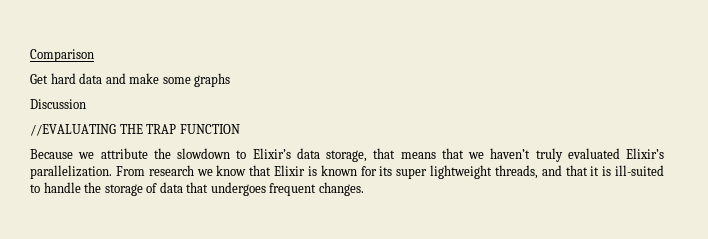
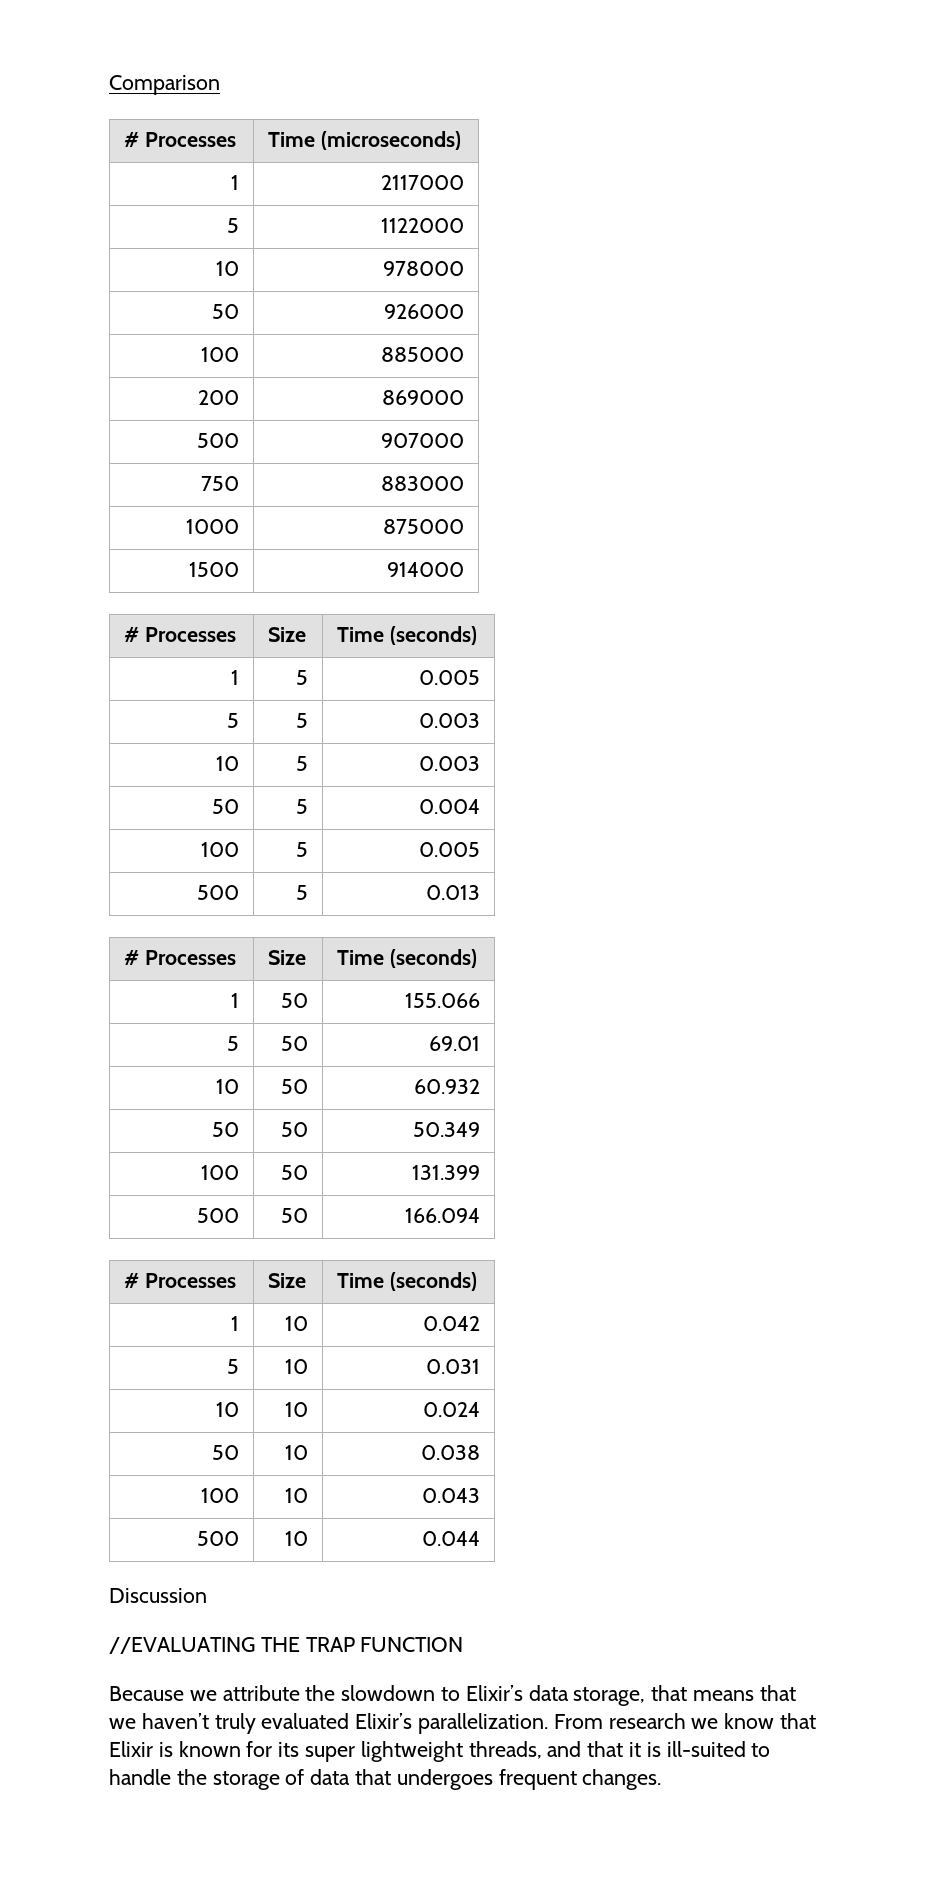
- Get hard data and make some graphs
+ # Processes | Time (microseconds)
+ 1 | 2117000
+ 5 | 1122000
+ 10 | 978000
+ 50 | 926000
+ 100 | 885000
+ 200 | 869000
+ 500 | 907000
+ 750 | 883000
+ 1000 | 875000
+ 1500 | 914000
+ # Processes | Size | Time (seconds)
+ 1 | 5 | 0.005
+ 5 | 5 | 0.003
+ 10 | 5 | 0.003
+ 50 | 5 | 0.004
+ 100 | 5 | 0.005
+ 500 | 5 | 0.013
+ # Processes | Size | Time (seconds)
+ 1 | 50 | 155.066
+ 5 | 50 | 69.01
+ 10 | 50 | 60.932
+ 50 | 50 | 50.349
+ 100 | 50 | 131.399
+ 500 | 50 | 166.094
+ # Processes | Size | Time (seconds)
+ 1 | 10 | 0.042
+ 5 | 10 | 0.031
+ 10 | 10 | 0.024
+ 50 | 10 | 0.038
+ 100 | 10 | 0.043
+ 500 | 10 | 0.044

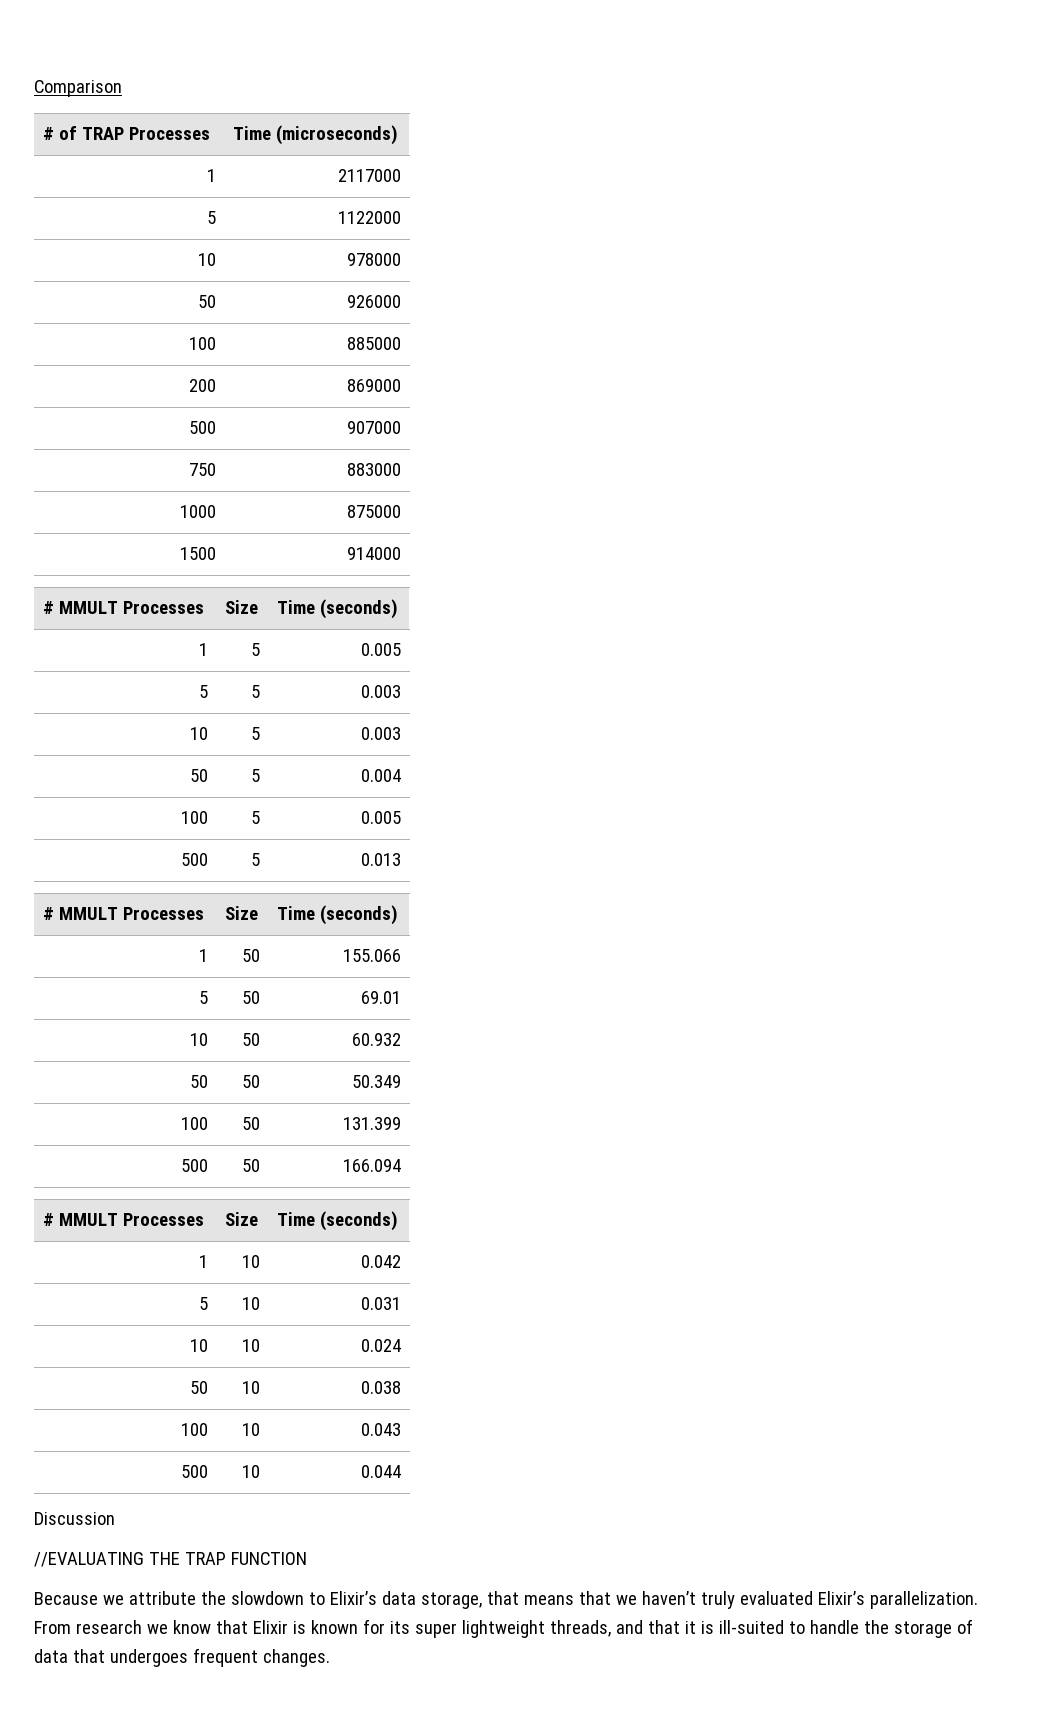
- # Processes | Time (microseconds)
+ # of TRAP Processes | Time (microseconds)
  1500 | 914000
- # Processes | Size | Time (seconds)
+ # MMULT Processes | Size | Time (seconds)
  500 | 5 | 0.013
- # Processes | Size | Time (seconds)
+ # MMULT Processes | Size | Time (seconds)
  500 | 50 | 166.094
- # Processes | Size | Time (seconds)
+ # MMULT Processes | Size | Time (seconds)

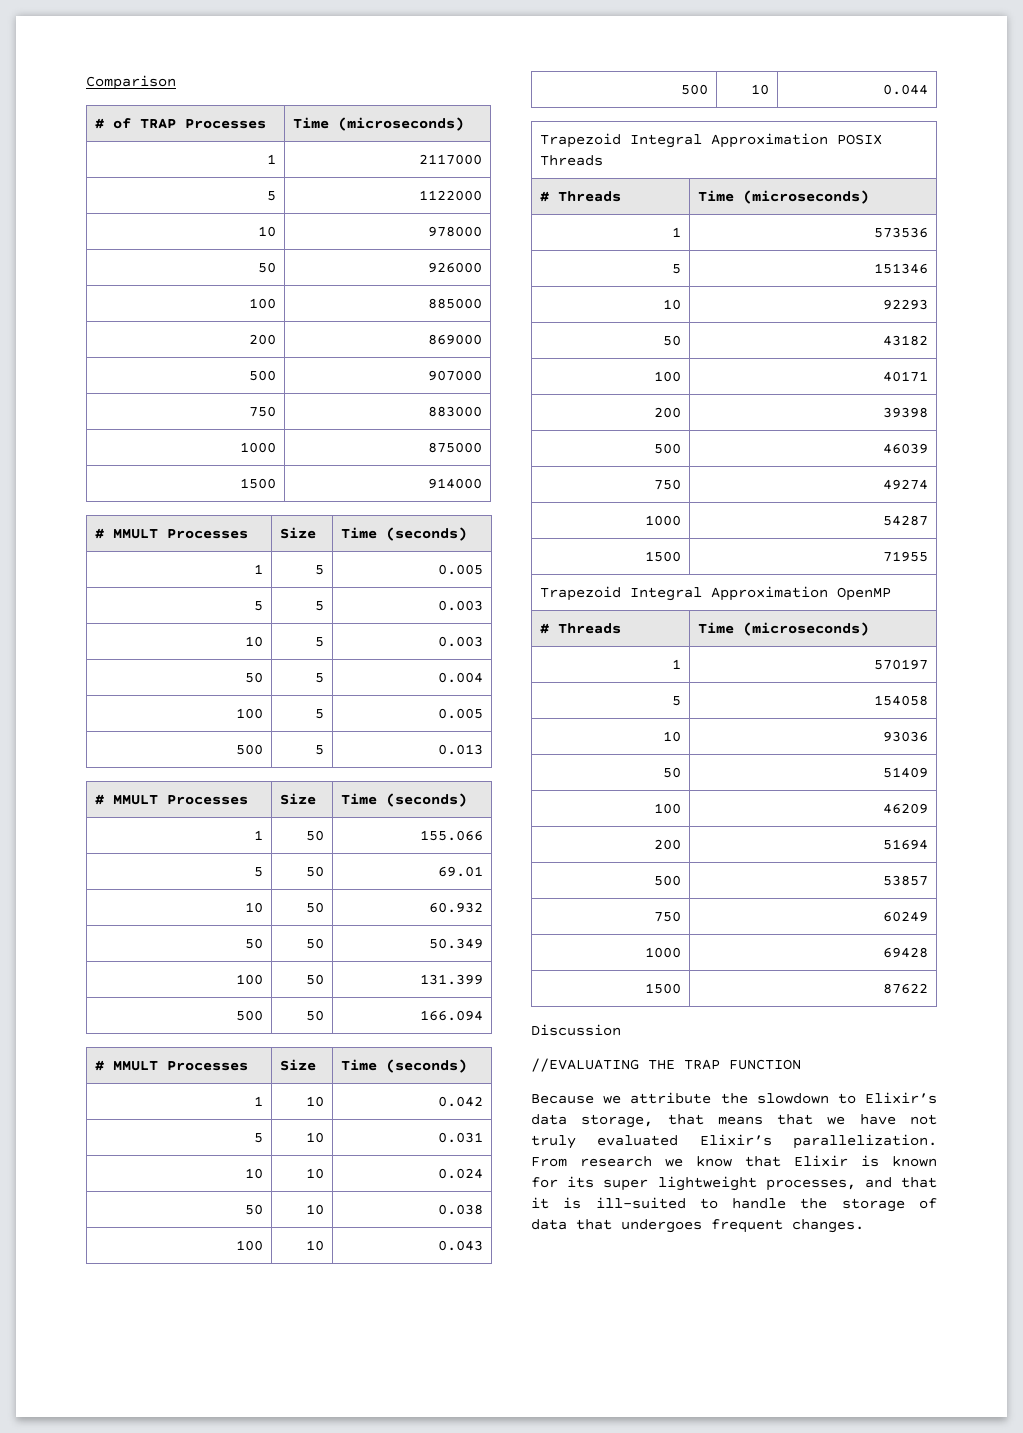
+ Trapezoid Integral Approximation POSIX Threads
+ # Threads | Time (microseconds)
+ 1 | 573536
+ 5 | 151346
+ 10 | 92293
+ 50 | 43182
+ 100 | 40171
+ 200 | 39398
+ 500 | 46039
+ 750 | 49274
+ 1000 | 54287
+ 1500 | 71955
+ Trapezoid Integral Approximation OpenMP
+ # Threads | Time (microseconds)
+ 1 | 570197
+ 5 | 154058
+ 10 | 93036
+ 50 | 51409
+ 100 | 46209
+ 200 | 51694
+ 500 | 53857
+ 750 | 60249
+ 1000 | 69428
+ 1500 | 87622
- Because we attribute the slowdown to Elixir’s data storage, that means that we haven’t truly evaluated Elixir’s parallelization.
+ Because we attribute the slowdown to Elixir’s data storage, that means that we have not truly evaluated Elixir’s parallelization.
- From research we know that Elixir is known for its super lightweight threads, and that it is ill-suited to handle the storage of data that undergoes frequent changes.
+ From research we know that Elixir is known for its super lightweight processes, and that it is ill-suited to handle the storage of data that undergoes frequent changes.

